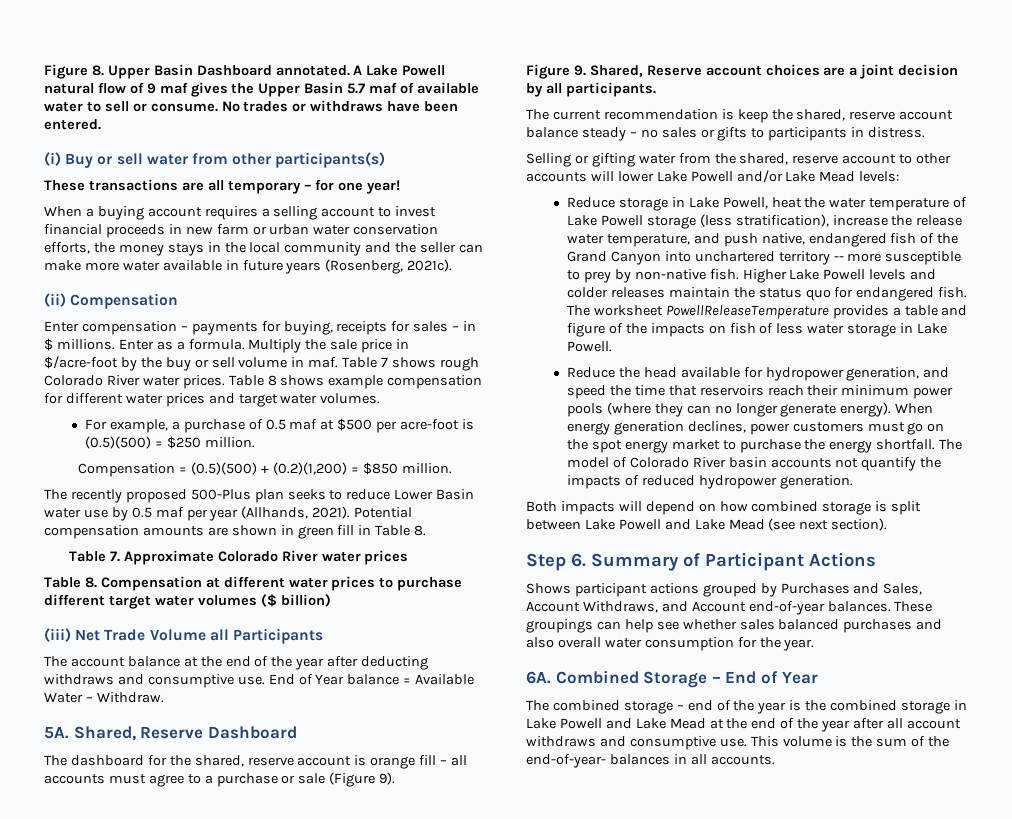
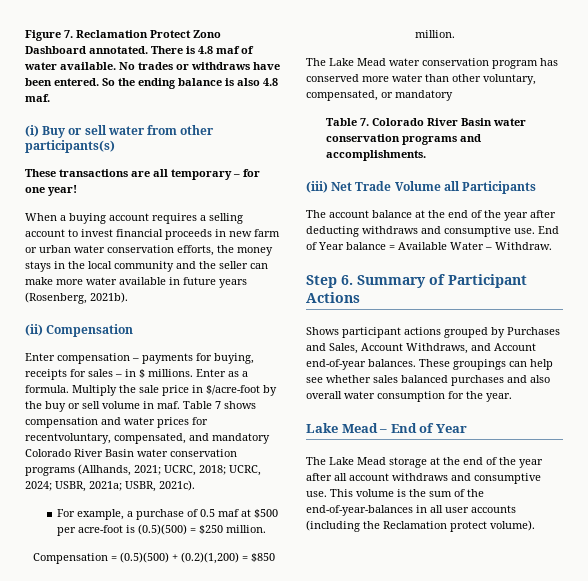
- Figure 8. Upper Basin Dashboard annotated. A Lake Powell natural flow of 9 maf gives the Upper Basin 5.7 maf of available water to sell or consume.
+ Figure 7. Reclamation Protect Zono Dashboard annotated. There is 4.8 maf of water available.
+ So the ending balance is also 4.8 maf.
- When a buying account requires a selling account to invest financial proceeds in new farm or urban water conservation efforts, the money stays in the local community and the seller can make more water available in future years (Rosenberg, 2021c).
+ When a buying account requires a selling account to invest financial proceeds in new farm or urban water conservation efforts, the money stays in the local community and the seller can make more water available in future years (Rosenberg, 2021b).
- Table 7 shows rough Colorado River water prices. Table 8 shows example compensation for different water prices and target water volumes.
+ Table 7 shows compensation and water prices for recentvoluntary, compensated, and mandatory Colorado River Basin water conservation programs (Allhands, 2021; UCRC, 2018; UCRC, 2024; USBR, 2021a; USBR, 2021c).
- The recently proposed 500-Plus plan seeks to reduce Lower Basin water use by 0.5 maf per year (Allhands, 2021). Potential compensation amounts are shown in green fill in Table 8.
+ The Lake Mead water conservation program has conserved more water than other voluntary, compensated, or mandatory
- Table 7. Approximate Colorado River water prices
- Table 8. Compensation at different water prices to purchase different target water volumes ($ billion)
+ Table 7. Colorado River Basin water conservation programs and accomplishments.
- 5A. Shared, Reserve Dashboard
- The dashboard for the shared, reserve account is orange fill – all accounts must agree to a purchase or sale (Figure 9).
- Figure 9. Shared, Reserve account choices are a joint decision by all participants.
- The current recommendation is keep the shared, reserve account balance steady – no sales or gifts to participants in distress.
- Selling or gifting water from the shared, reserve account to other accounts will lower Lake Powell and/or Lake Mead levels:
- Reduce storage in Lake Powell, heat the water temperature of Lake Powell storage (less stratification), increase the release water temperature, and push native, endangered fish of the Grand Canyon into unchartered territory -- more susceptible to prey by non-native fish. Higher Lake Powell levels and colder releases maintain the status quo for endangered fish. The worksheet PowellReleaseTemperature provides a table and figure of the impacts on fish of less water storage in Lake Powell.
- Reduce the head available for hydropower generation, and speed the time that reservoirs reach their minimum power pools (where they can no longer generate energy). When energy generation declines, power customers must go on the spot energy market to purchase the energy shortfall. The model of Colorado River basin accounts not quantify the impacts of reduced hydropower generation.
- Both impacts will depend on how combined storage is split between Lake Powell and Lake Mead (see next section).
- 6A. Combined Storage – End of Year
+ Lake Mead – End of Year
- The combined storage – end of the year is the combined storage in Lake Powell and Lake Mead at the end of the year after all account withdraws and consumptive use.
+ The Lake Mead storage at the end of the year after all account withdraws and consumptive use.
- This volume is the sum of the end-of-year- balances in all accounts.
+ This volume is the sum of the end-of-year-balances in all user accounts (including the Reclamation protect volume).

